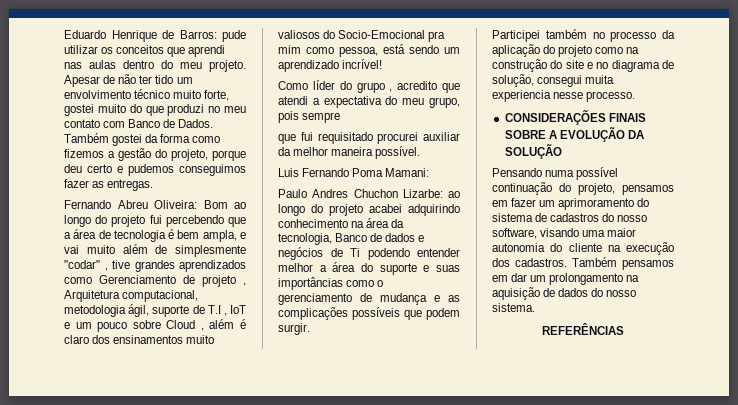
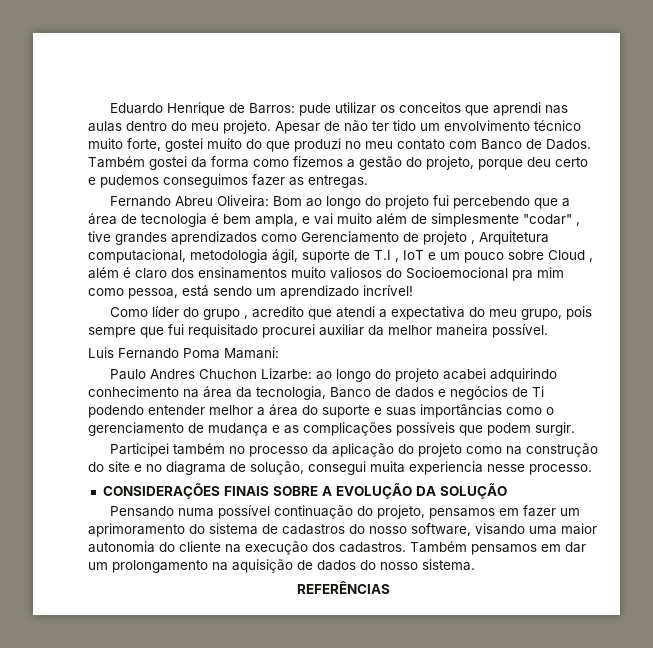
- Bom ao longo do projeto fui percebendo que a área de tecnologia é bem ampla, e vai muito além de simplesmente "codar" , tive grandes aprendizados como Gerenciamento de projeto , Arquitetura computacional, metodologia ágil, suporte de T.I , IoT e um pouco sobre Cloud , além é claro dos ensinamentos muito valiosos do Socio-Emocional pra mim como pessoa, está sendo um aprendizado incrível!
+ Bom ao longo do projeto fui percebendo que a área de tecnologia é bem ampla, e vai muito além de simplesmente "codar" , tive grandes aprendizados como Gerenciamento de projeto , Arquitetura computacional, metodologia ágil, suporte de T.I , IoT e um pouco sobre Cloud , além é claro dos ensinamentos muito valiosos do Socioemocional pra mim como pessoa, está sendo um aprendizado incrível!
- Como líder do grupo , acredito que atendi a expectativa do meu grupo, pois sempre
- que fui requisitado procurei auxiliar da melhor maneira possível.
+ Como líder do grupo , acredito que atendi a expectativa do meu grupo, pois sempre que fui requisitado procurei auxiliar da melhor maneira possível.

